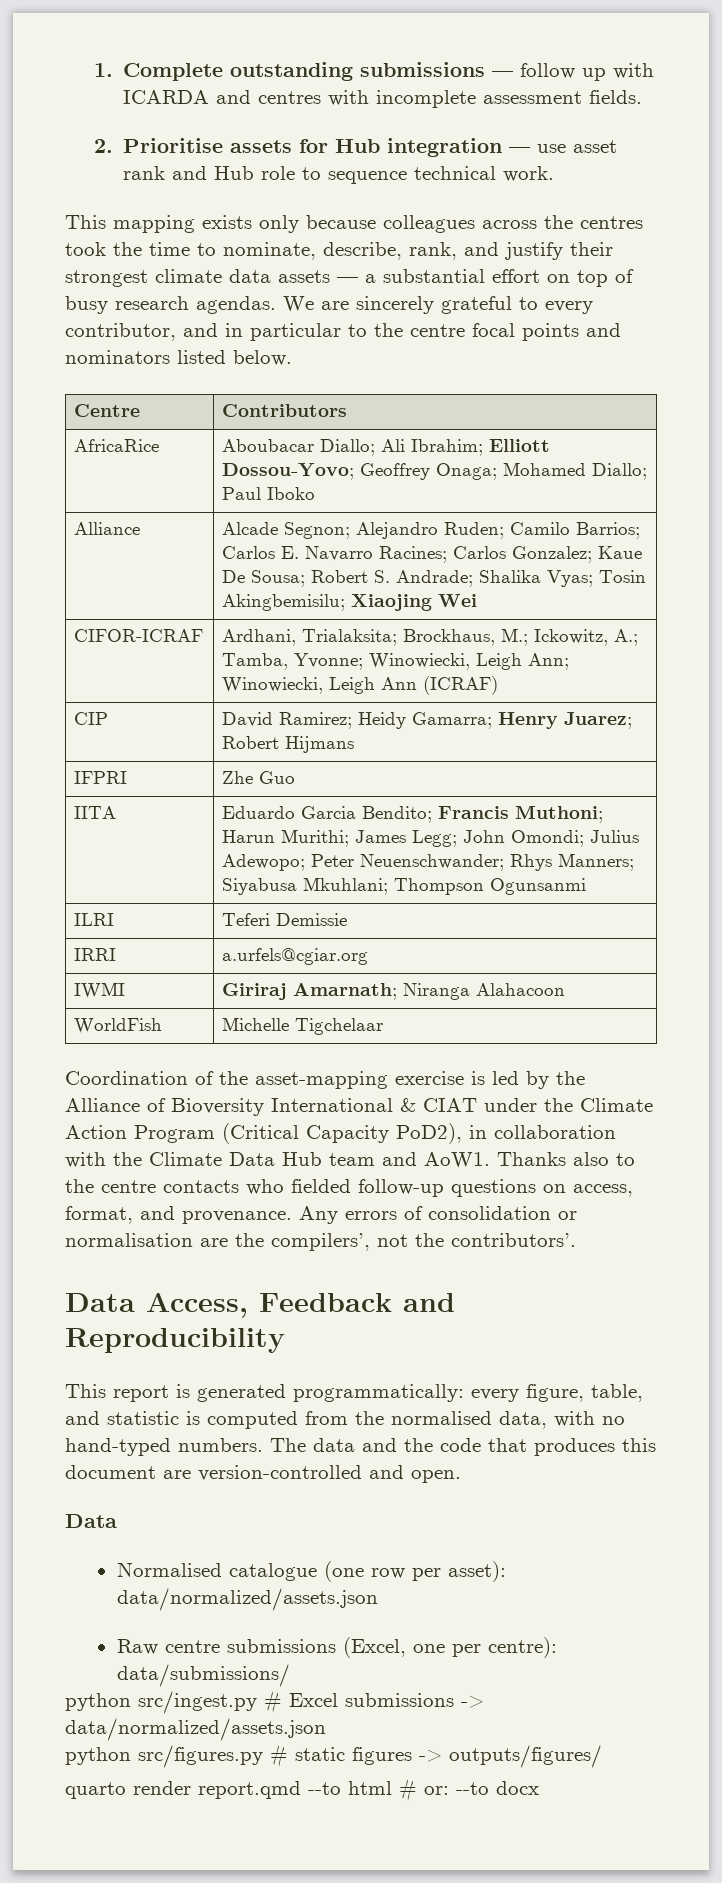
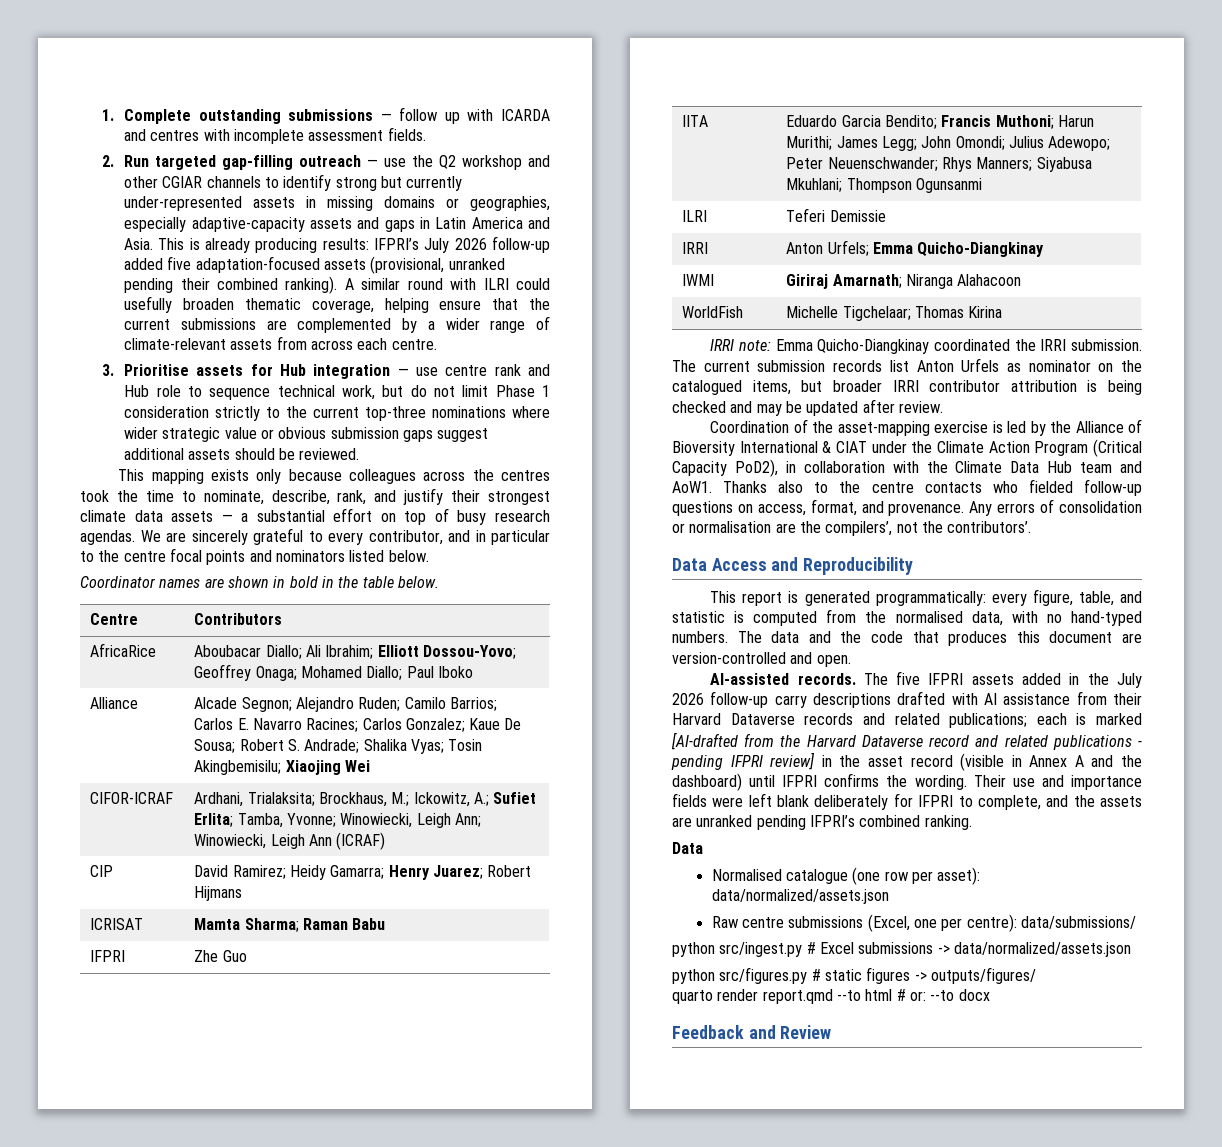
- 2. Prioritise assets for Hub integration — use asset rank and Hub role to sequence technical work.
+ 2. Run targeted gap-filling outreach — use the Q2 workshop and other CGIAR channels to identify strong but currently under-represented assets in missing domains or geographies, especially adaptive-capacity assets and gaps in Latin America and Asia. This is already producing results: IFPRI’s July 2026 follow-up added five adaptation-focused assets (provisional, unranked pending their combined ranking). A similar round with ILRI could usefully broaden thematic coverage, helping ensure that the current submissions are complemented by a wider range of climate-relevant assets from across each centre.
+ 3. Prioritise assets for Hub integration — use centre rank and Hub role to sequence technical work, but do not limit Phase 1 consideration strictly to the current top-three nominations where wider strategic value or obvious submission gaps suggest additional assets should be reviewed.
+ Coordinator names are shown in bold in the table below.
- CIFOR-ICRAF | Ardhani, Trialaksita; Brockhaus, M.; Ickowitz, A.; Tamba, Yvonne; Winowiecki, Leigh Ann; Winowiecki, Leigh Ann (ICRAF)
+ CIFOR-ICRAF | Ardhani, Trialaksita; Brockhaus, M.; Ickowitz, A.; Sufiet Erlita; Tamba, Yvonne; Winowiecki, Leigh Ann; Winowiecki, Leigh Ann (ICRAF)
+ ICRISAT | Mamta Sharma; Raman Babu
- IRRI | a.urfels@cgiar.org
+ IRRI | Anton Urfels; Emma Quicho-Diangkinay
- WorldFish | Michelle Tigchelaar
+ WorldFish | Michelle Tigchelaar; Thomas Kirina
+ IRRI note: Emma Quicho-Diangkinay coordinated the IRRI submission. The current submission records list Anton Urfels as nominator on the catalogued items, but broader IRRI contributor attribution is being checked and may be updated after review.
- Data Access, Feedback and Reproducibility
+ Data Access and Reproducibility
+ AI-assisted records. The five IFPRI assets added in the July 2026 follow-up carry descriptions drafted with AI assistance from their Harvard Dataverse records and related publications; each is marked [AI-drafted from the Harvard Dataverse record and related publications - pending IFPRI review] in the asset record (visible in Annex A and the dashboard) until IFPRI confirms the wording. Their use and importance fields were left blank deliberately for IFPRI to complete, and the assets are unranked pending IFPRI’s combined ranking.
+ Feedback and Review

